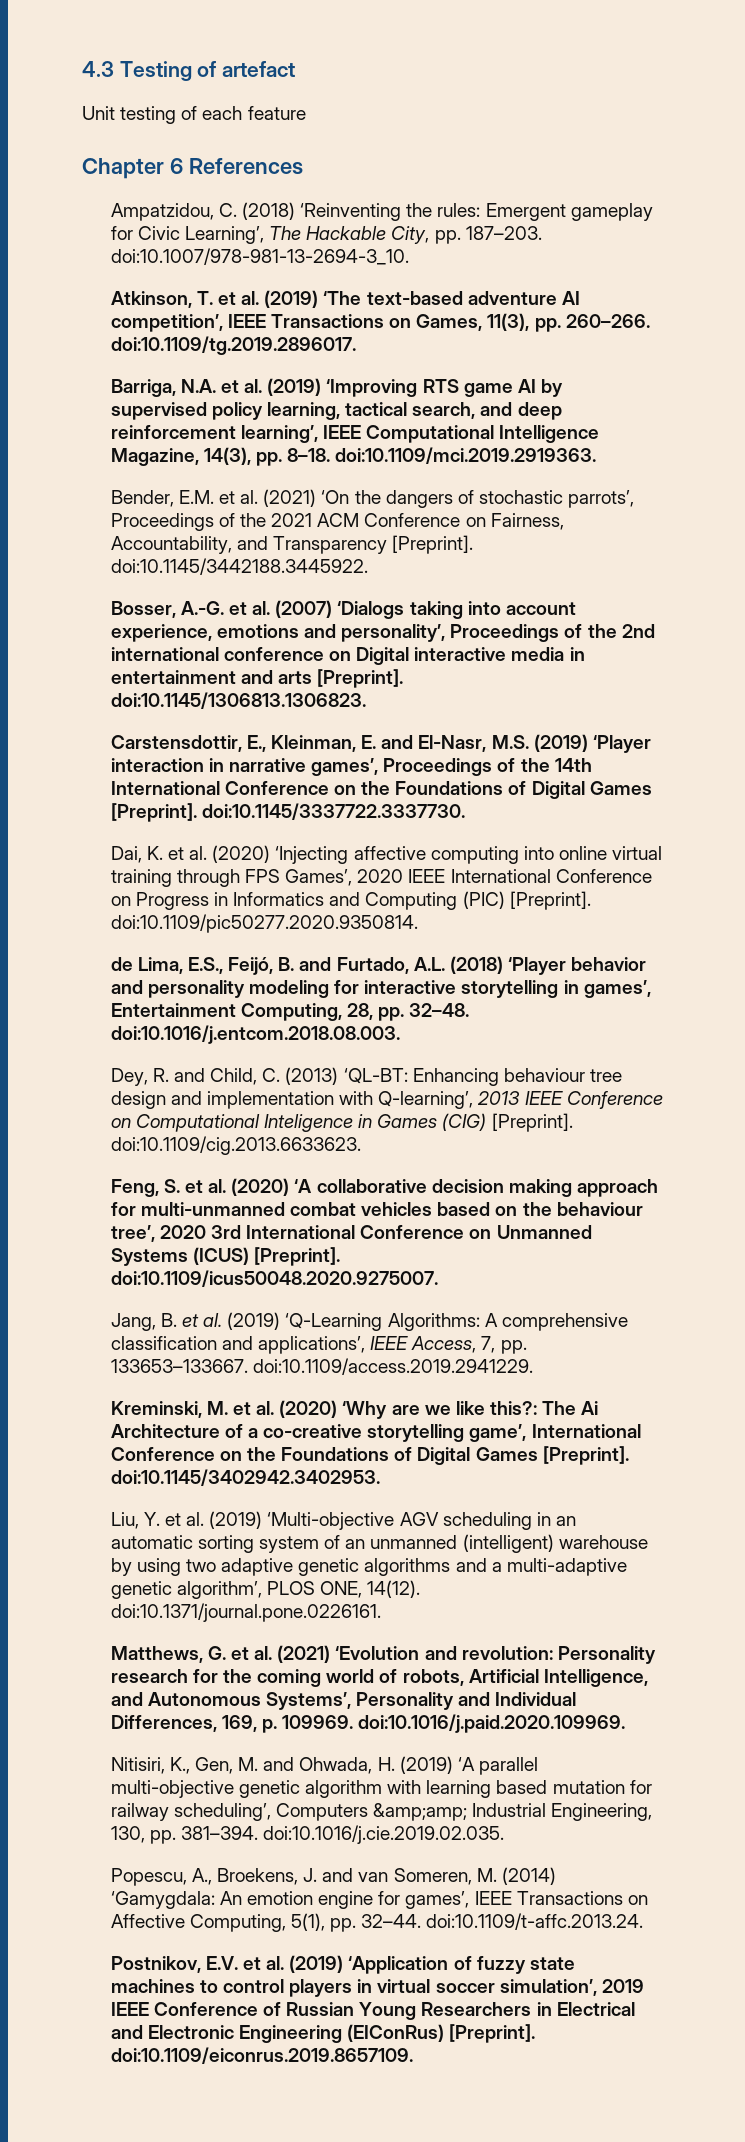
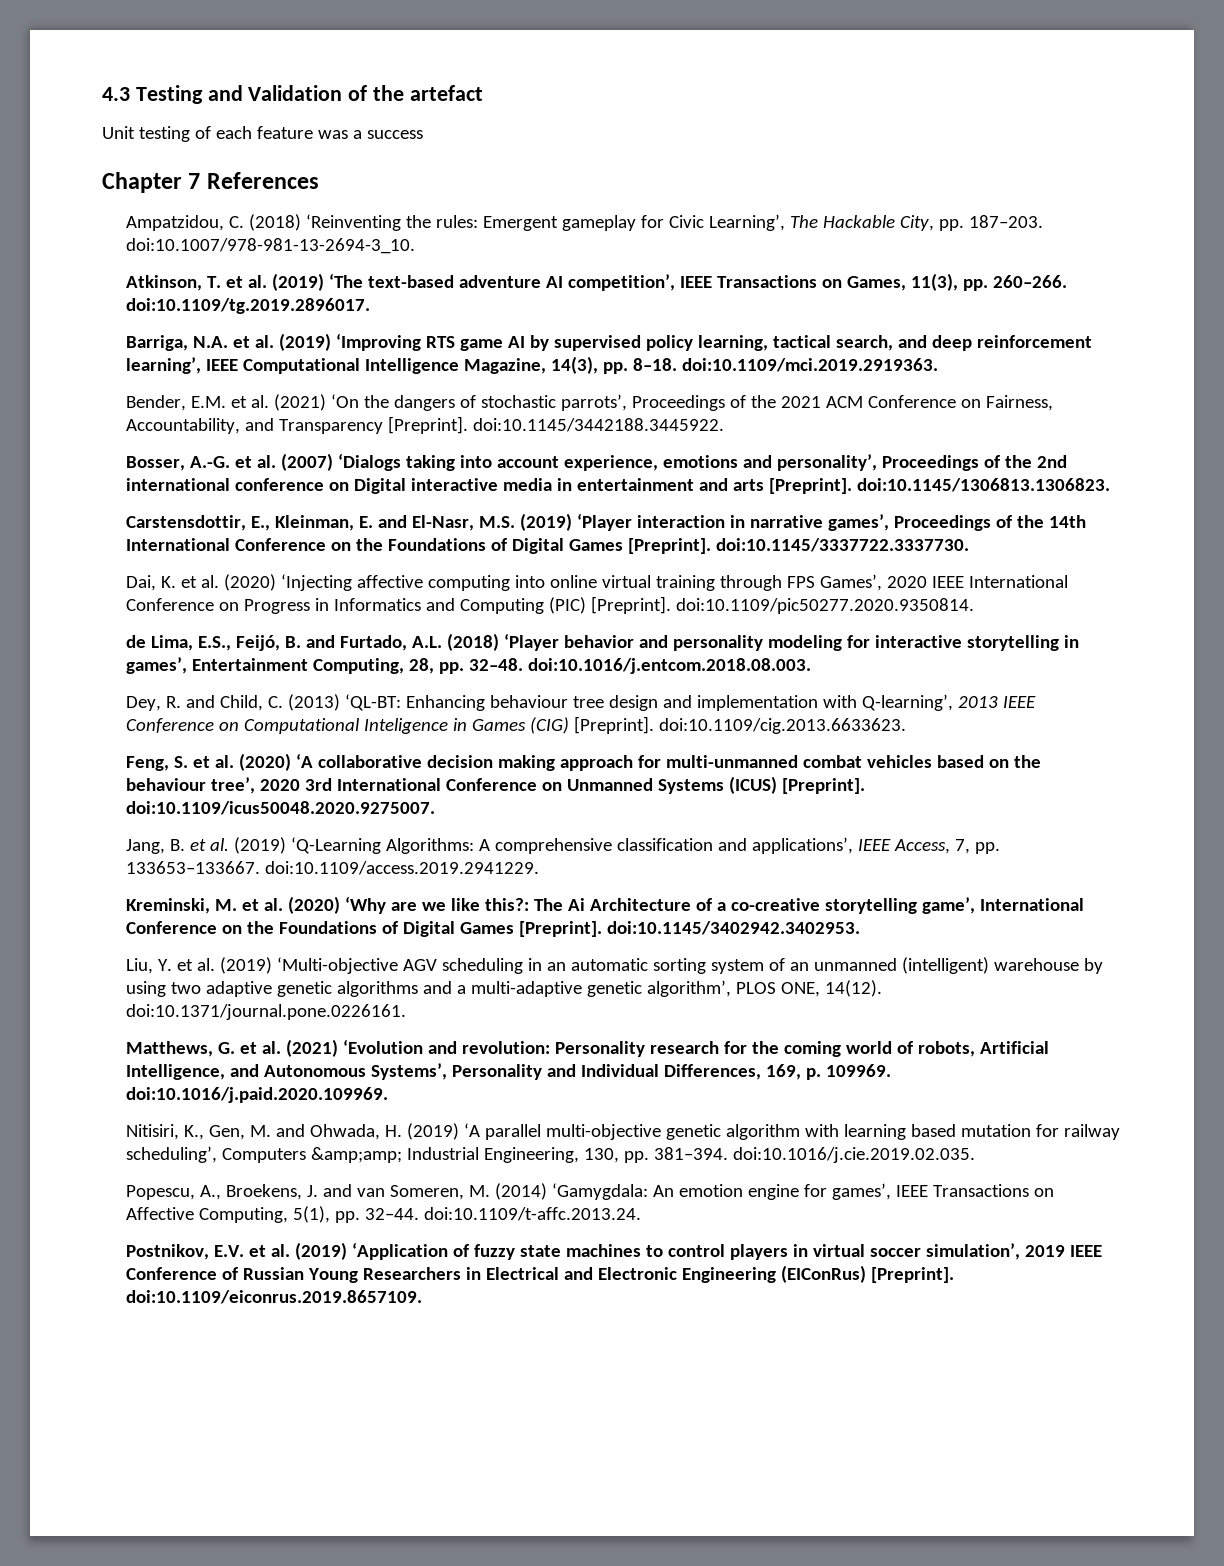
- 4.3 Testing of artefact
+ 4.3 Testing and Validation of the artefact
- Unit testing of each feature
+ Unit testing of each feature was a success
- Chapter 6 References
+ Chapter 7 References

